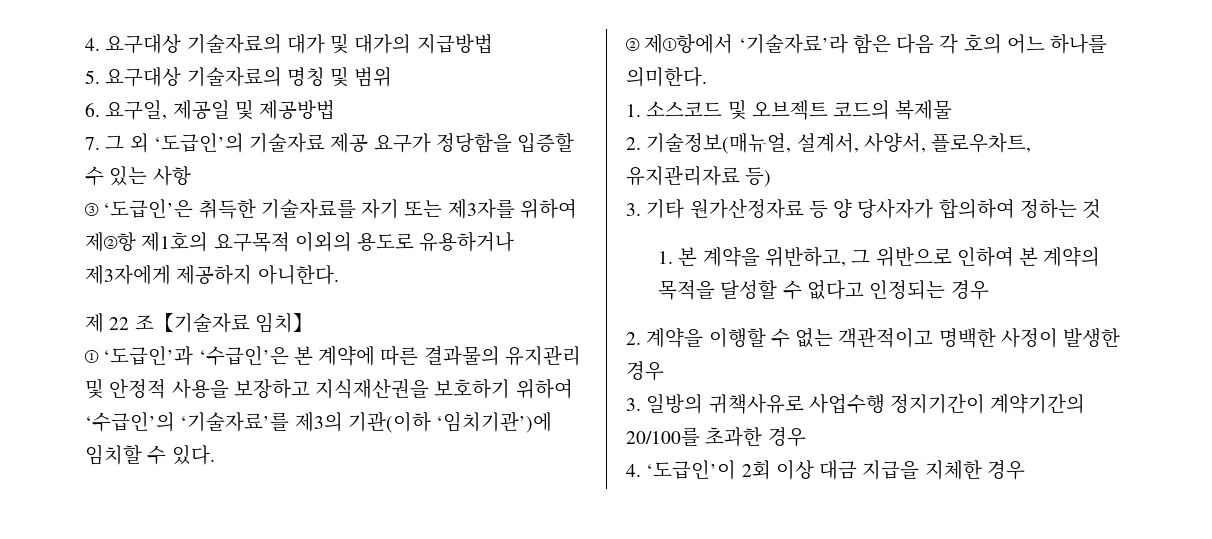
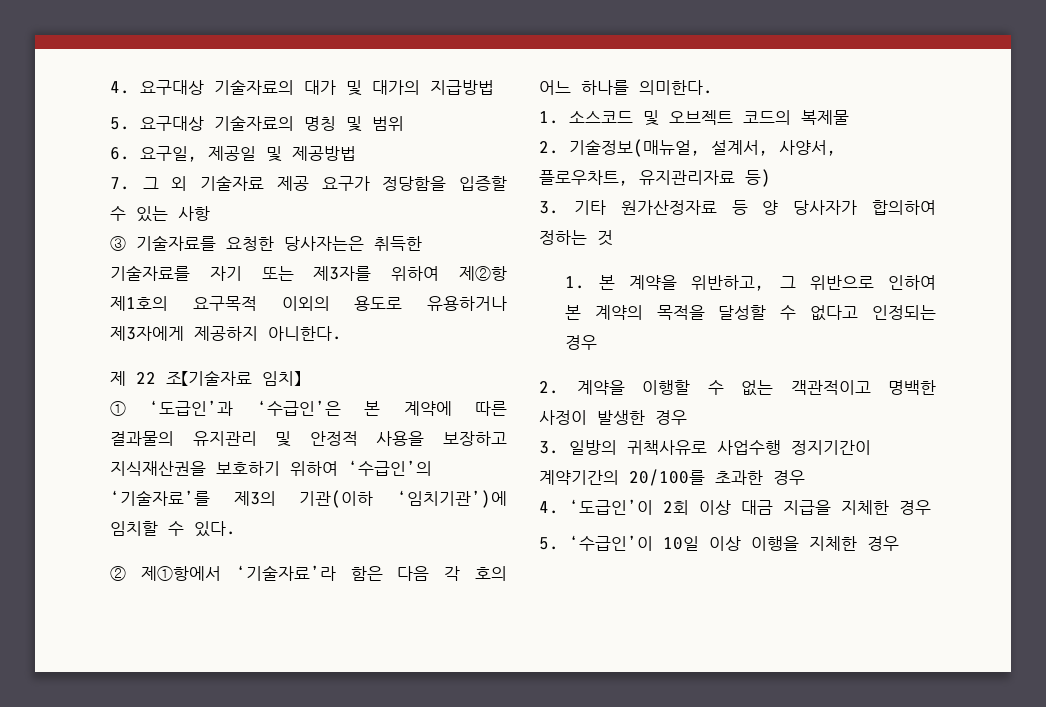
- 7. 그 외 ‘도급인’의 기술자료 제공 요구가 정당함을 입증할 수 있는 사항
+ 7. 그 외 기술자료 제공 요구가 정당함을 입증할 수 있는 사항
- ③ ‘도급인’은 취득한 기술자료를 자기 또는 제3자를 위하여 제②항 제1호의 요구목적 이외의 용도로 유용하거나 제3자에게 제공하지 아니한다.
+ ③ 기술자료를 요청한 당사자는은 취득한 기술자료를 자기 또는 제3자를 위하여 제②항 제1호의 요구목적 이외의 용도로 유용하거나 제3자에게 제공하지 아니한다.
+ 5. ‘수급인’이 10일 이상 이행을 지체한 경우

